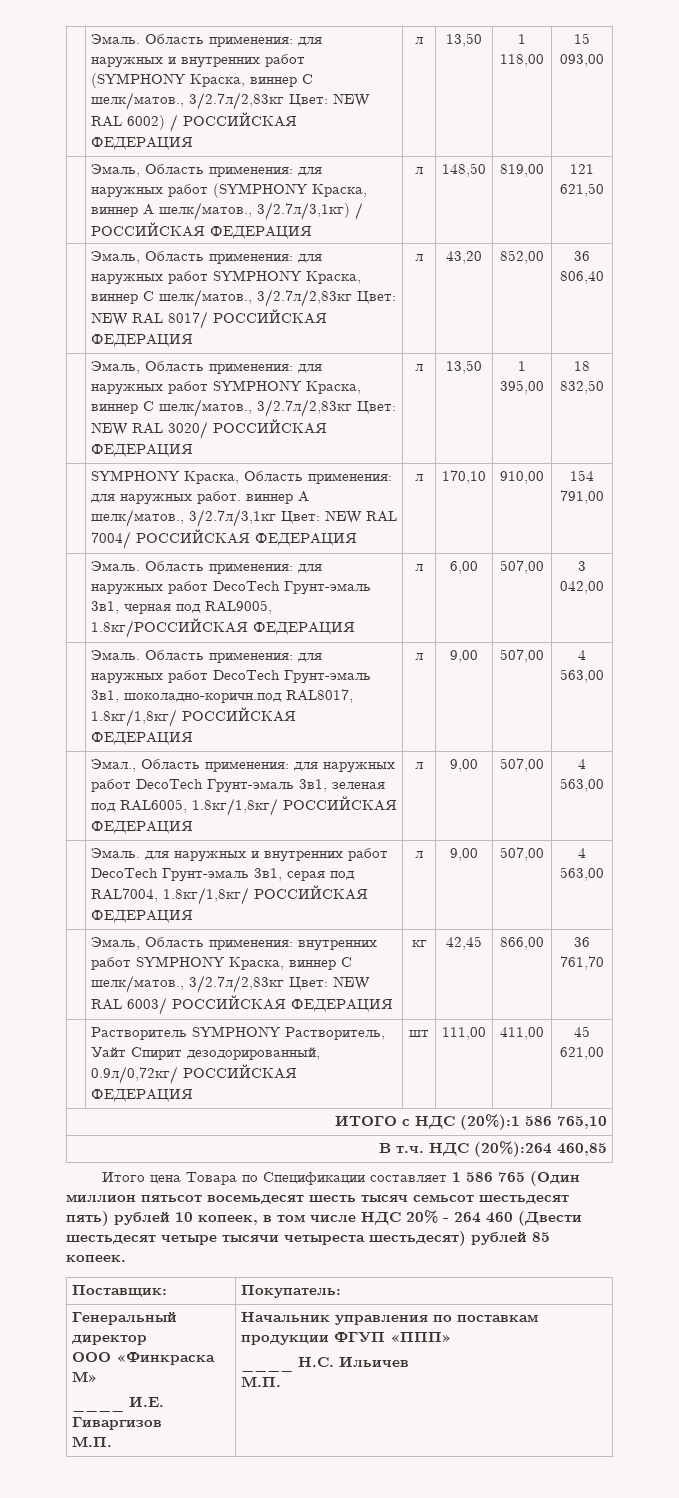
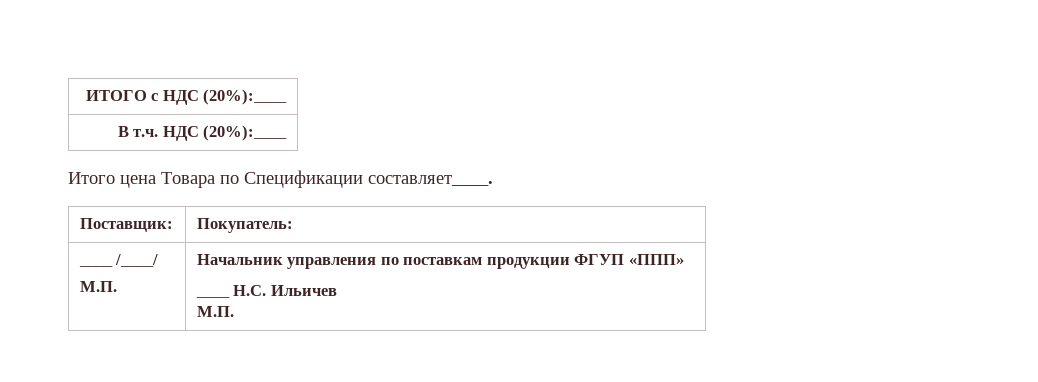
- | Эмаль. Область применения: для наружных и внутренних работ (SYMPHONY Краска, виннер С шелк/матов., 3/2.7л/2,83кг Цвет: NEW RAL 6002) / РОССИЙСКАЯ ФЕДЕРАЦИЯ | л | 13,50 | 1 118,00 | 15 093,00
- | Эмаль, Область применения: для наружных работ (SYMPHONY Краска, виннер А шелк/матов., 3/2.7л/3,1кг) / РОССИЙСКАЯ ФЕДЕРАЦИЯ | л | 148,50 | 819,00 | 121 621,50
- | Эмаль, Область применения: для наружных работ SYMPHONY Краска, виннер С шелк/матов., 3/2.7л/2,83кг Цвет: NEW RAL 8017/ РОССИЙСКАЯ ФЕДЕРАЦИЯ | л | 43,20 | 852,00 | 36 806,40
- | Эмаль, Область применения: для наружных работ SYMPHONY Краска, виннер С шелк/матов., 3/2.7л/2,83кг Цвет: NEW RAL 3020/ РОССИЙСКАЯ ФЕДЕРАЦИЯ | л | 13,50 | 1 395,00 | 18 832,50
- | SYMPHONY Краска, Область применения: для наружных работ. виннер А шелк/матов., 3/2.7л/3,1кг Цвет: NEW RAL 7004/ РОССИЙСКАЯ ФЕДЕРАЦИЯ | л | 170,10 | 910,00 | 154 791,00
- | Эмаль. Область применения: для наружных работ DecoTech Грунт-эмаль 3в1, черная под RAL9005, 1.8кг/РОССИЙСКАЯ ФЕДЕРАЦИЯ | л | 6,00 | 507,00 | 3 042,00
- | Эмаль. Область применения: для наружных работ DecoTech Грунт-эмаль 3в1, шоколадно-коричн.под RAL8017, 1.8кг/1,8кг/ РОССИЙСКАЯ ФЕДЕРАЦИЯ | л | 9,00 | 507,00 | 4 563,00
- | Эмал., Область применения: для наружных работ DecoTech Грунт-эмаль 3в1, зеленая под RAL6005, 1.8кг/1,8кг/ РОССИЙСКАЯ ФЕДЕРАЦИЯ | л | 9,00 | 507,00 | 4 563,00
- | Эмаль. для наружных и внутренних работ DecoTech Грунт-эмаль 3в1, серая под RAL7004, 1.8кг/1,8кг/ РОССИЙСКАЯ ФЕДЕРАЦИЯ | л | 9,00 | 507,00 | 4 563,00
- | Эмаль, Область применения: внутренних работ SYMPHONY Краска, виннер С шелк/матов., 3/2.7л/2,83кг Цвет: NEW RAL 6003/ РОССИЙСКАЯ ФЕДЕРАЦИЯ | кг | 42,45 | 866,00 | 36 761,70
- | Растворитель SYMPHONY Растворитель, Уайт Спирит дезодорированный, 0.9л/0,72кг/ РОССИЙСКАЯ ФЕДЕРАЦИЯ | шт | 111,00 | 411,00 | 45 621,00
- ИТОГО с НДС (20%):1 586 765,10
+ ИТОГО с НДС (20%):____
- В т.ч. НДС (20%):264 460,85
+ В т.ч. НДС (20%):____
- Итого цена Товара по Спецификации составляет 1 586 765 (Один миллион пятьсот восемьдесят шесть тысяч семьсот шестьдесят пять) рублей 10 копеек, в том числе НДС 20% - 264 460 (Двести шестьдесят четыре тысячи четыреста шестьдесят) рублей 85 копеек.
+ Итого цена Товара по Спецификации составляет____.
  Поставщик: | Покупатель:
- Генеральный директор
- ООО «Финкраска М»
- ____ И.Е. Гиваргизов
+ ____ /____/

